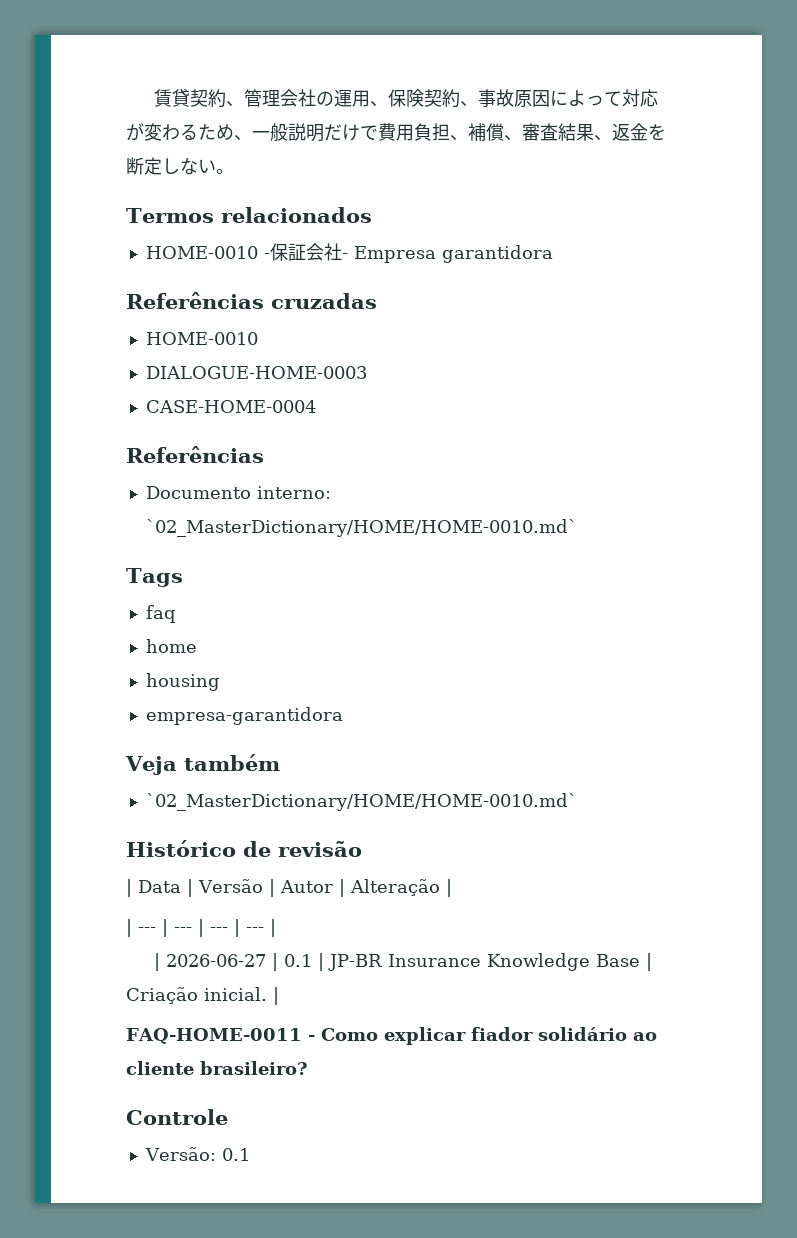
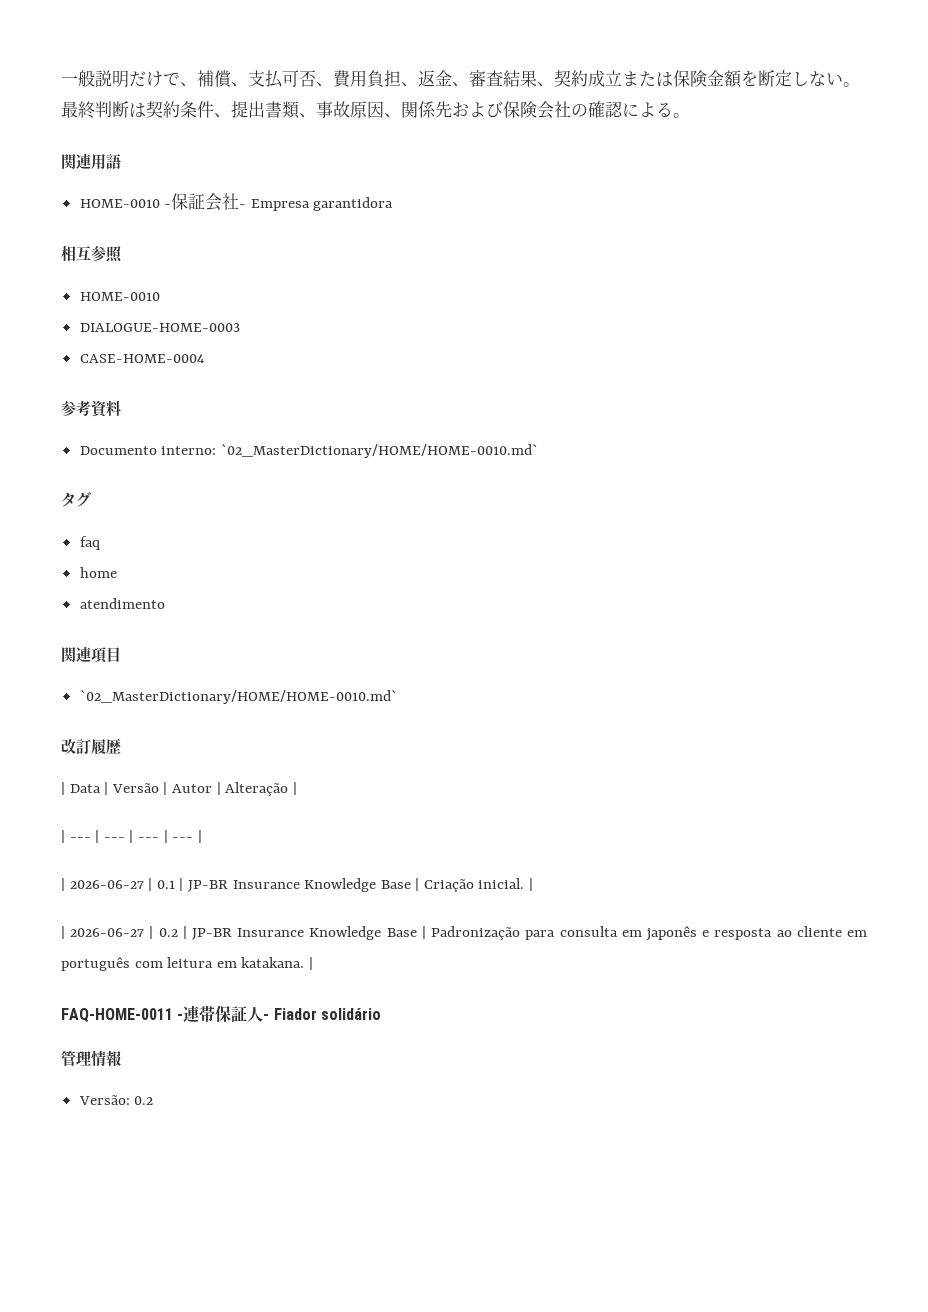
- 賃貸契約、管理会社の運用、保険契約、事故原因によって対応が変わるため、一般説明だけで費用負担、補償、審査結果、返金を断定しない。
- Termos relacionados
+ 一般説明だけで、補償、支払可否、費用負担、返金、審査結果、契約成立または保険金額を断定しない。最終判断は契約条件、提出書類、事故原因、関係先および保険会社の確認による。
+ 関連用語
- Referências cruzadas
+ 相互参照
  CASE-HOME-0004
- Referências
+ 参考資料
- Tags
+ タグ
- housing
- empresa-garantidora
- Veja também
+ atendimento
+ 関連項目
  `02_MasterDictionary/HOME/HOME-0010.md`
- Histórico de revisão
+ 改訂履歴
- FAQ-HOME-0011 - Como explicar fiador solidário ao cliente brasileiro?
- Controle
+ | 2026-06-27 | 0.2 | JP-BR Insurance Knowledge Base | Padronização para consulta em japonês e resposta ao cliente em português com leitura em katakana. |
+ FAQ-HOME-0011 -連帯保証人- Fiador solidário
+ 管理情報
- Versão: 0.1
+ Versão: 0.2

